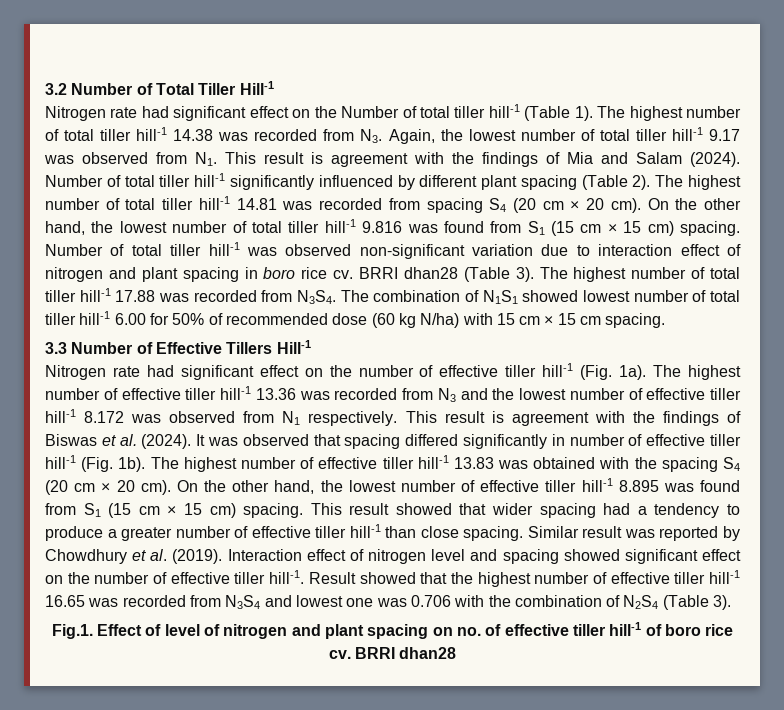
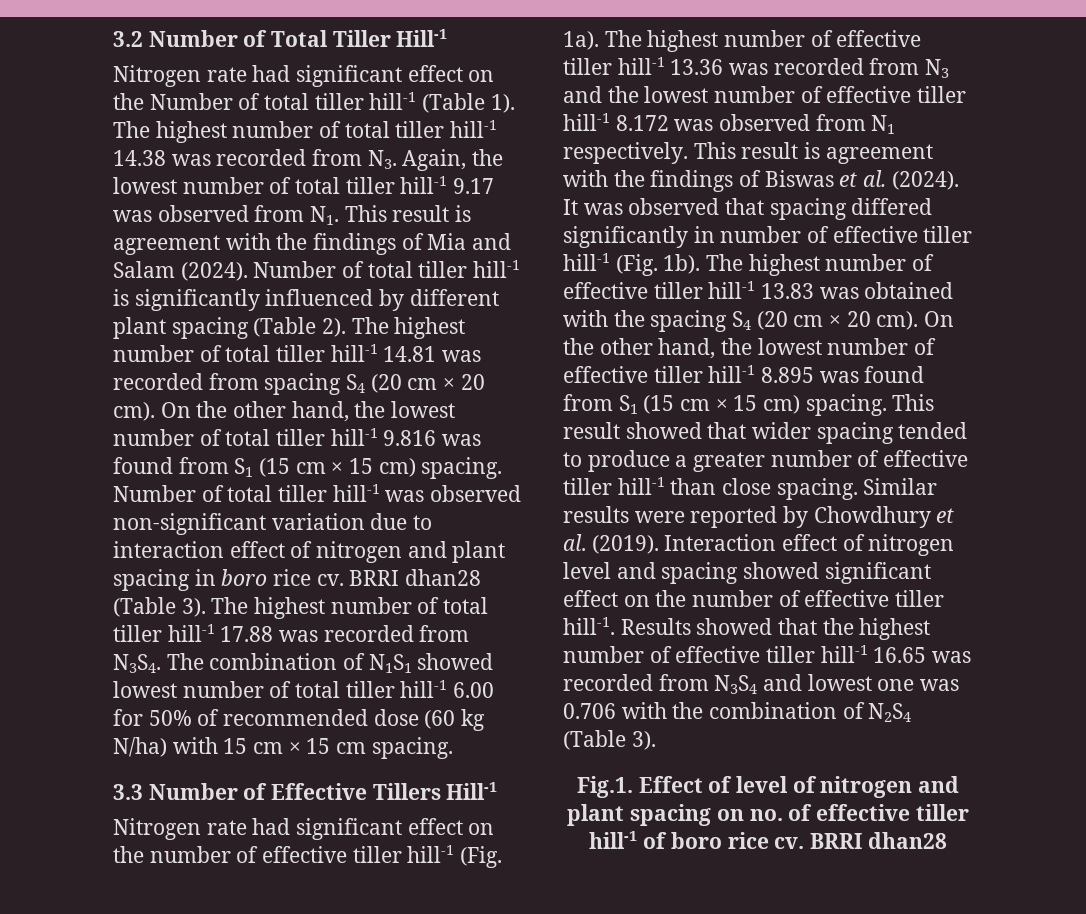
- Number of total tiller hill-1 significantly influenced by different plant spacing (Table 2).
+ Number of total tiller hill-1 is significantly influenced by different plant spacing (Table 2).
- This result showed that wider spacing had a tendency to produce a greater number of effective tiller hill-1 than close spacing.
+ This result showed that wider spacing tended to produce a greater number of effective tiller hill-1 than close spacing.
- Similar result was reported by Chowdhury et al. (2019).
+ Similar results were reported by Chowdhury et al. (2019).
- Result showed that the highest number of effective tiller hill-1 16.65 was recorded from N3S4 and lowest one was 0.706 with the combination of N2S4 (Table 3).
+ Results showed that the highest number of effective tiller hill-1 16.65 was recorded from N3S4 and lowest one was 0.706 with the combination of N2S4 (Table 3).

